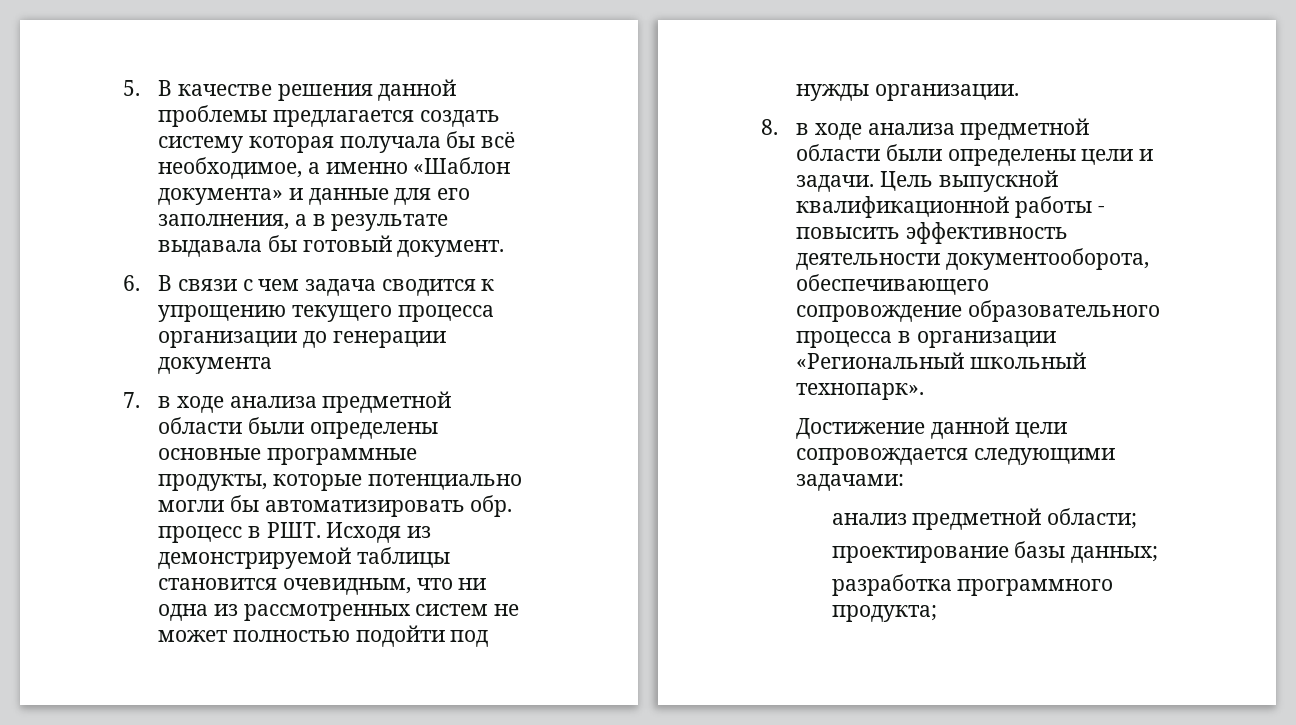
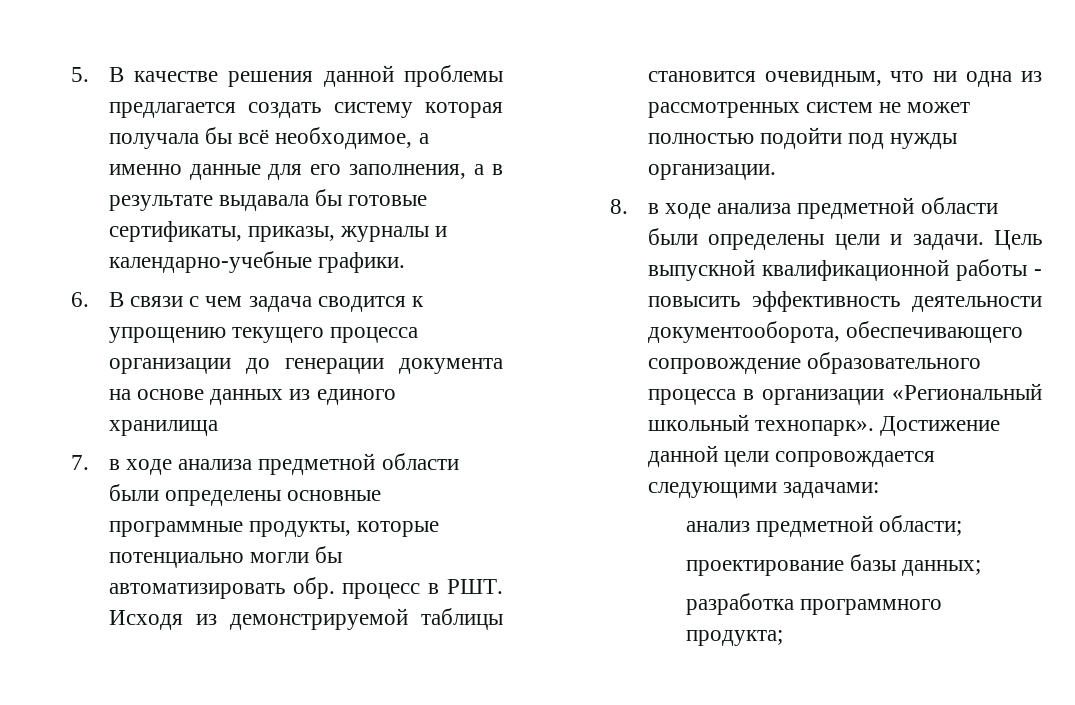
- 5. В качестве решения данной проблемы предлагается создать систему которая получала бы всё необходимое, а именно «Шаблон документа» и данные для его заполнения, а в результате выдавала бы готовый документ.
+ 5. В качестве решения данной проблемы предлагается создать систему которая получала бы всё необходимое, а именно данные для его заполнения, а в результате выдавала бы готовые сертификаты, приказы, журналы и календарно-учебные графики.
- 6. В связи с чем задача сводится к упрощению текущего процесса организации до генерации документа
+ 6. В связи с чем задача сводится к упрощению текущего процесса организации до генерации документа на основе данных из единого хранилища
- Цель выпускной квалификационной работы - повысить эффективность деятельности документооборота, обеспечивающего сопровождение образовательного процесса в организации «Региональный школьный технопарк».
- Достижение данной цели сопровождается следующими задачами:
+ Цель выпускной квалификационной работы - повысить эффективность деятельности документооборота, обеспечивающего сопровождение образовательного процесса в организации «Региональный школьный технопарк». Достижение данной цели сопровождается следующими задачами:

